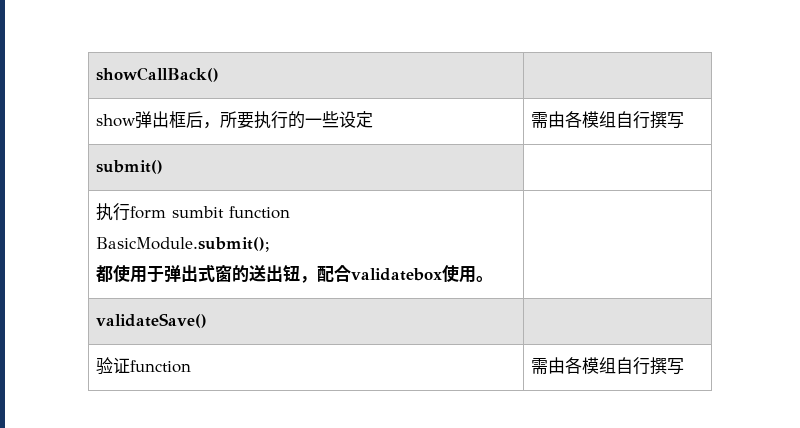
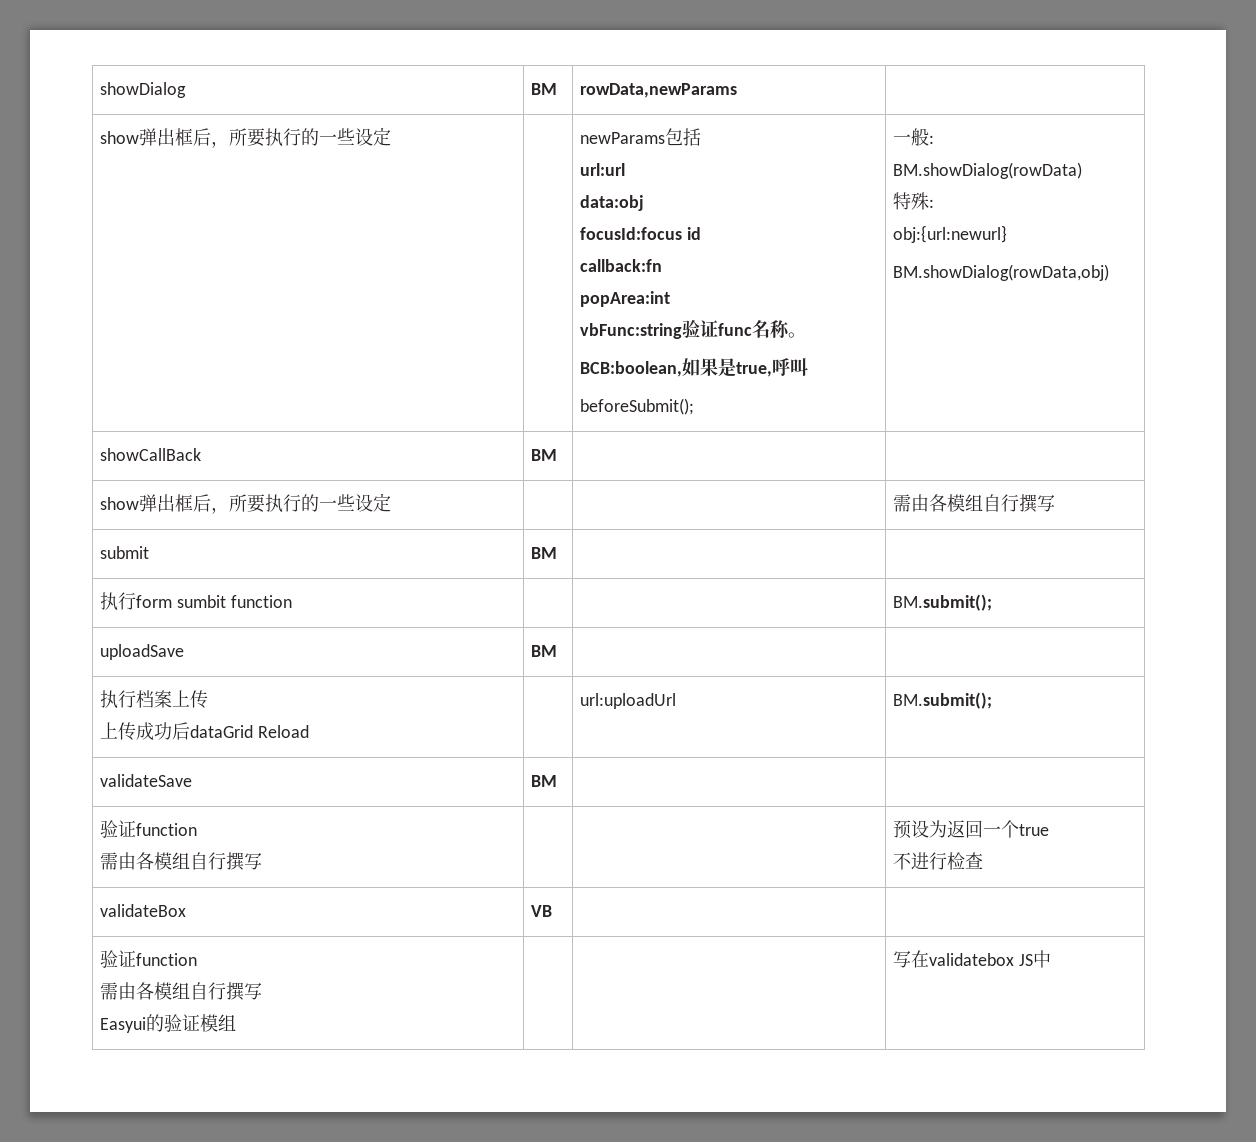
- showCallBack() |
- show弹出框后，所要执行的一些设定 | 需由各模组自行撰写
- submit() |
+ showDialog | BM | rowData,newParams |
+ show弹出框后，所要执行的一些设定 | | newParams包括
+ url:url
+ data:obj
+ focusId:focus id
+ callback:fn
+ popArea:int
+ vbFunc:string验证func名称。
+ BCB:boolean,如果是true,呼叫
+ beforeSubmit(); | 一般:
+ BM.showDialog(rowData)
+ 特殊:
+ obj:{url:newurl}
+ BM.showDialog(rowData,obj)
+ showCallBack | BM | |
+ show弹出框后，所要执行的一些设定 | | | 需由各模组自行撰写
+ submit | BM | |
- 执行form sumbit function
- BasicModule.submit();
- 都使用于弹出式窗的送出钮，配合validatebox使用。 |
- validateSave() |
- 验证function | 需由各模组自行撰写
+ 执行form sumbit function | | | BM.submit();
+ uploadSave | BM | |
+ 执行档案上传
+ 上传成功后dataGrid Reload | | url:uploadUrl | BM.submit();
+ validateSave | BM | |
+ 验证function
+ 需由各模组自行撰写 | | | 预设为返回一个true
+ 不进行检查
+ validateBox | VB | |
+ 验证function
+ 需由各模组自行撰写
+ Easyui的验证模组 | | | 写在validatebox JS中

